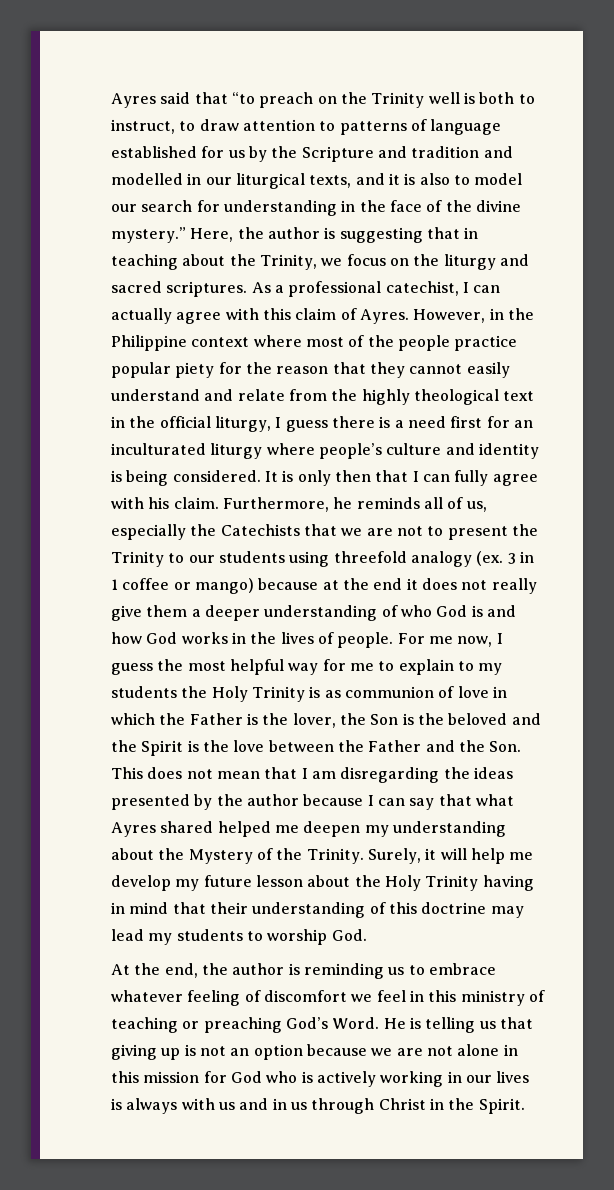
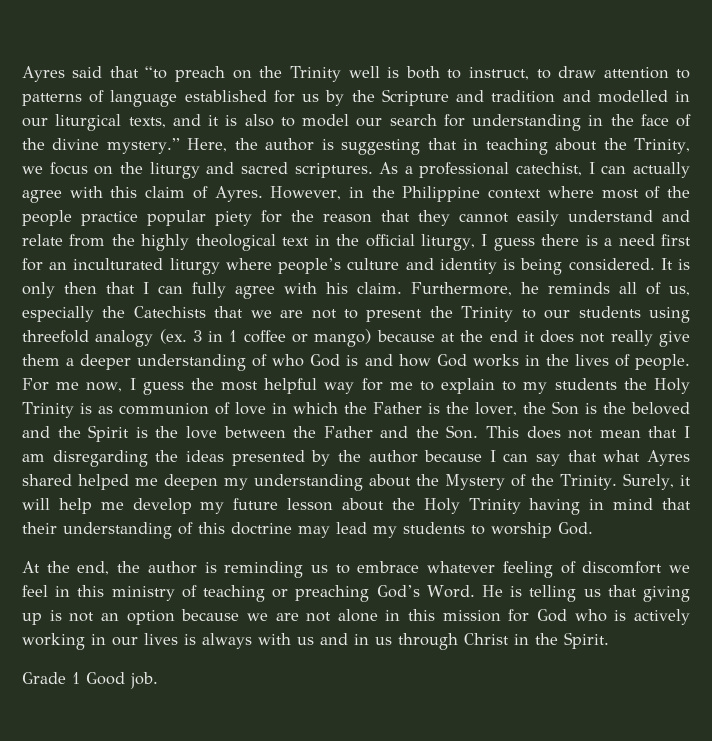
+ Grade 1 Good job.

